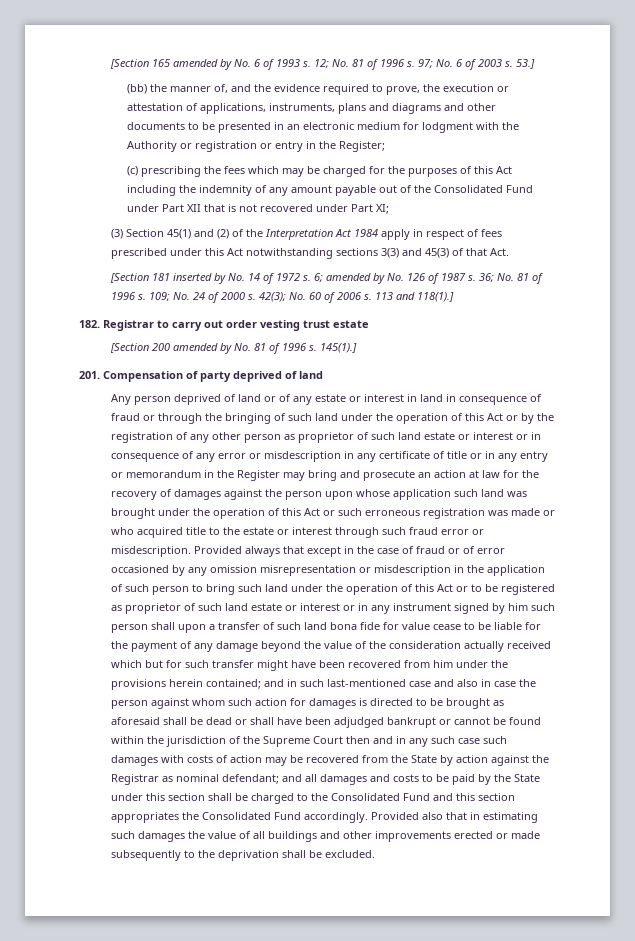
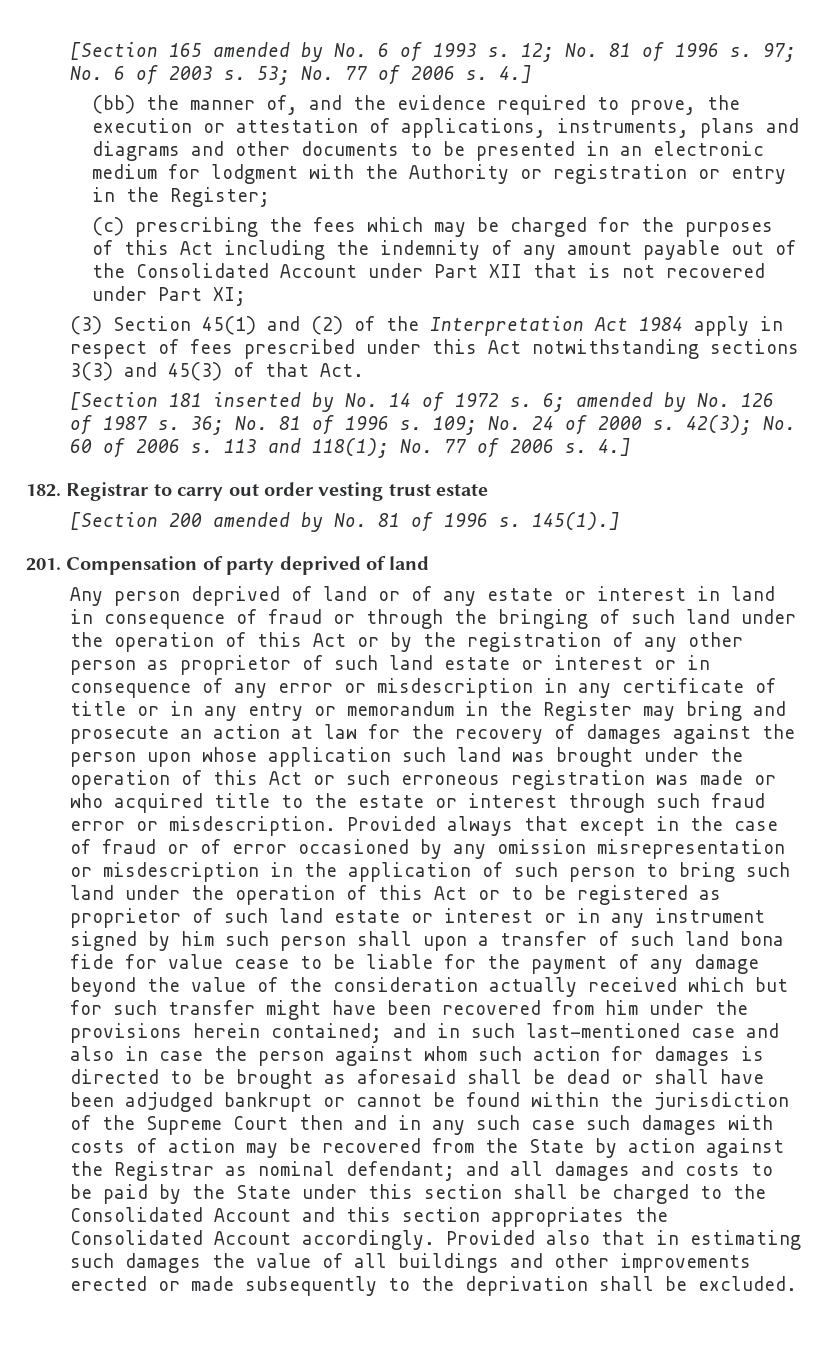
- 53.]
+ 53; No. 77 of 2006 s. 4.]
- (c) prescribing the fees which may be charged for the purposes of this Act including the indemnity of any amount payable out of the Consolidated Fund under Part XII that is not recovered under Part XI;
+ (c) prescribing the fees which may be charged for the purposes of this Act including the indemnity of any amount payable out of the Consolidated Account under Part XII that is not recovered under Part XI;
- 113 and 118(1).]
+ 113 and 118(1); No. 77 of 2006 s. 4.]
- and all damages and costs to be paid by the State under this section shall be charged to the Consolidated Fund and this section appropriates the Consolidated Fund accordingly.
+ and all damages and costs to be paid by the State under this section shall be charged to the Consolidated Account and this section appropriates the Consolidated Account accordingly.

